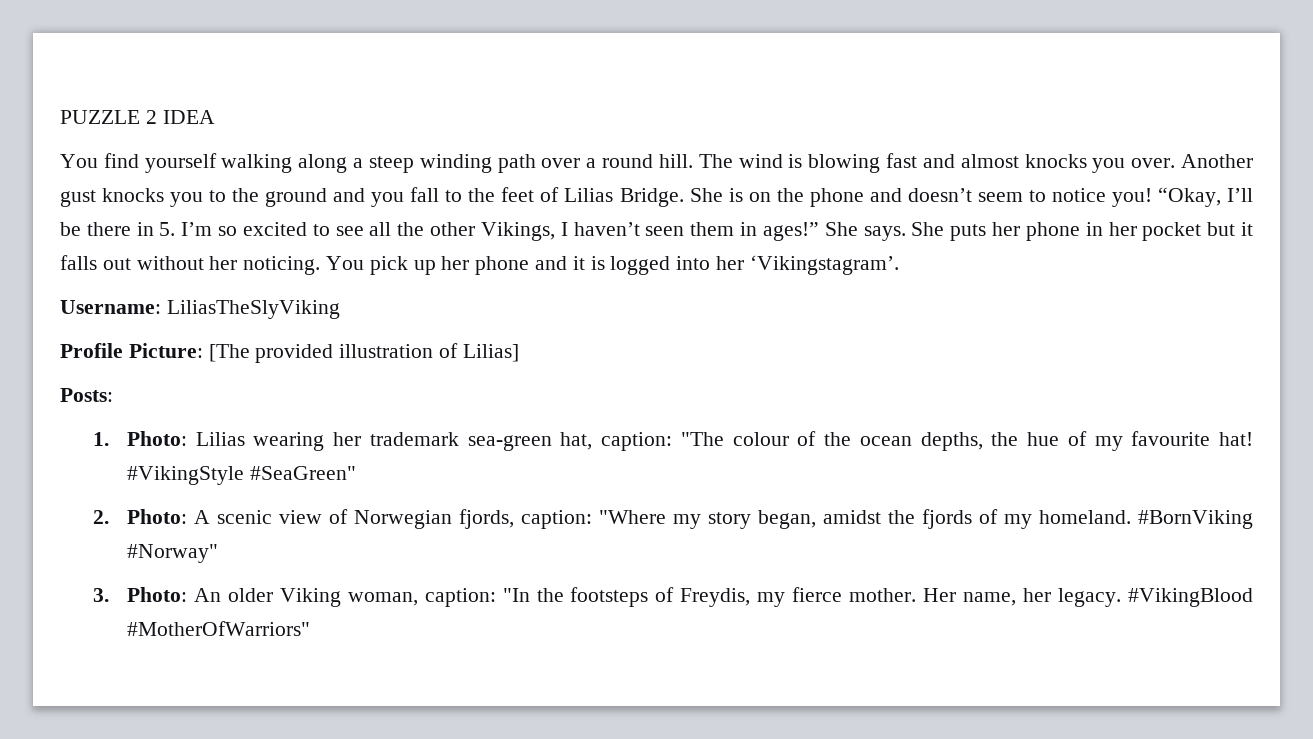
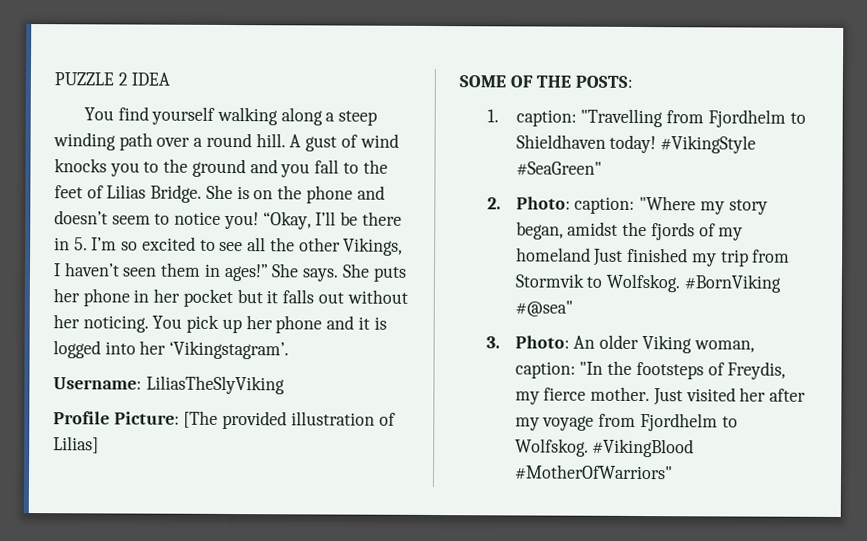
- The wind is blowing fast and almost knocks you over. Another gust knocks you to the ground and you fall to the feet of Lilias Bridge.
+ A gust of wind knocks you to the ground and you fall to the feet of Lilias Bridge.
- Posts:
- 1. Photo: Lilias wearing her trademark sea-green hat, caption: "The colour of the ocean depths, the hue of my favourite hat! #VikingStyle #SeaGreen"
- 2. Photo: A scenic view of Norwegian fjords, caption: "Where my story began, amidst the fjords of my homeland. #BornViking #Norway"
+ SOME OF THE POSTS:
+ 1. caption: "Travelling from Fjordhelm to Shieldhaven today! #VikingStyle #SeaGreen"
+ 2. Photo: caption: "Where my story began, amidst the fjords of my homeland Just finished my trip from Stormvik to Wolfskog. #BornViking #@sea"
- Her name, her legacy.
+ Just visited her after my voyage from Fjordhelm to Wolfskog.

